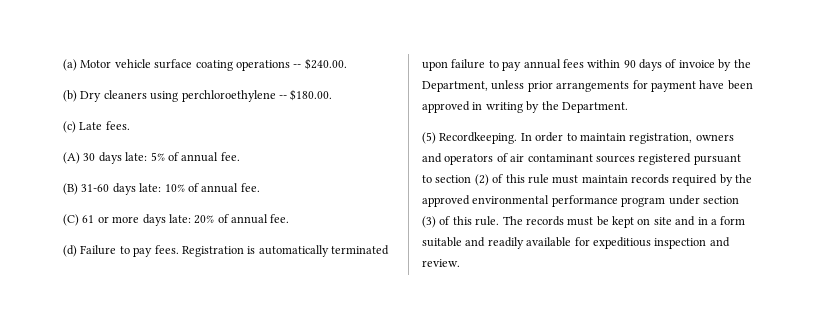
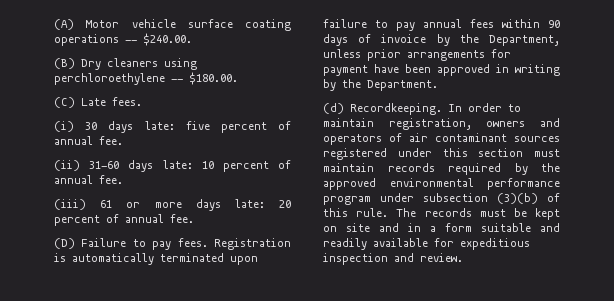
- (a) Motor vehicle surface coating operations -- $240.00.
+ (A) Motor vehicle surface coating operations -- $240.00.
- (b) Dry cleaners using perchloroethylene -- $180.00.
+ (B) Dry cleaners using perchloroethylene -- $180.00.
- (c) Late fees.
+ (C) Late fees.
- (A) 30 days late: 5% of annual fee.
- (B) 31-60 days late: 10% of annual fee.
- (C) 61 or more days late: 20% of annual fee.
- (d) Failure to pay fees.
+ (i) 30 days late: five percent of annual fee.
+ (ii) 31-60 days late: 10 percent of annual fee.
+ (iii) 61 or more days late: 20 percent of annual fee.
+ (D) Failure to pay fees.
- (5) Recordkeeping.
+ (d) Recordkeeping.
- In order to maintain registration, owners and operators of air contaminant sources registered pursuant to section (2) of this rule must maintain records required by the approved environmental performance program under section (3) of this rule.
+ In order to maintain registration, owners and operators of air contaminant sources registered under this section must maintain records required by the approved environmental performance program under subsection (3)(b) of this rule.

